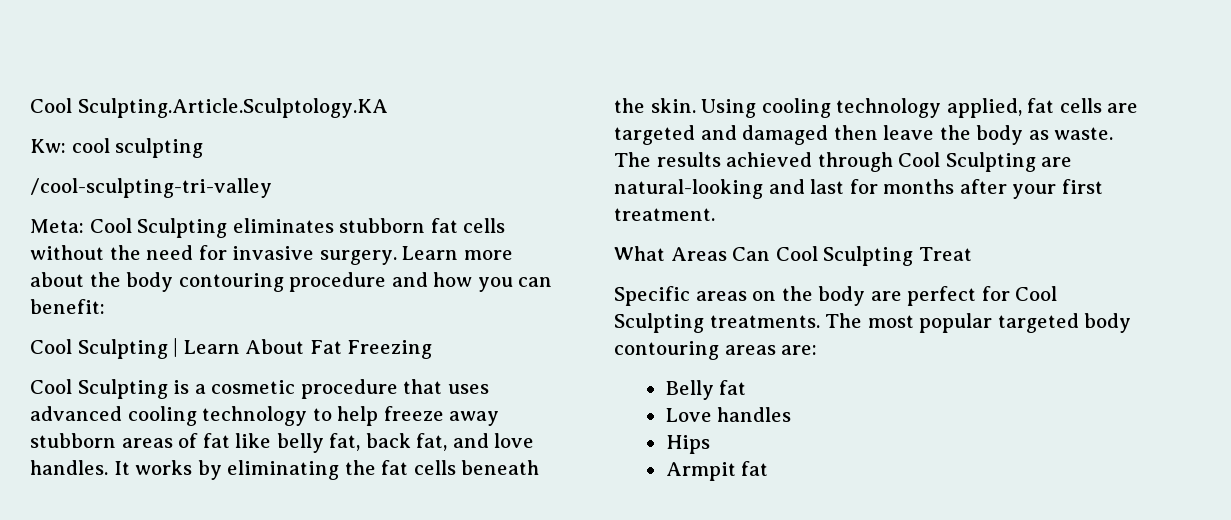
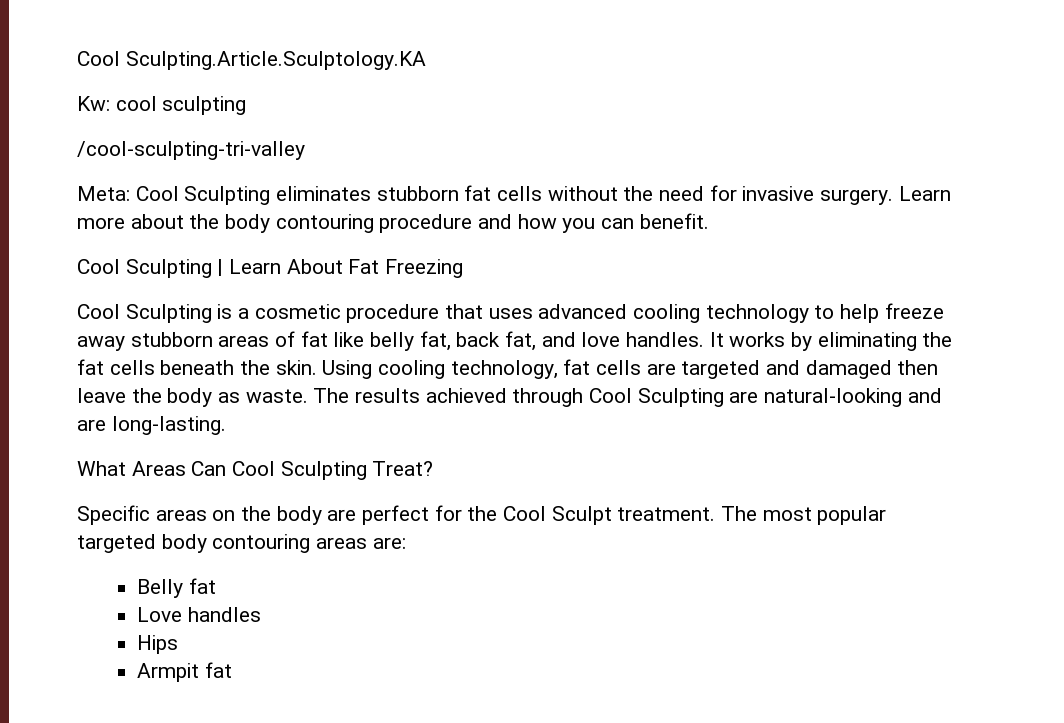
- Learn more about the body contouring procedure and how you can benefit:
+ Learn more about the body contouring procedure and how you can benefit.
- Using cooling technology applied, fat cells are targeted and damaged then leave the body as waste.
+ Using cooling technology, fat cells are targeted and damaged then leave the body as waste.
- The results achieved through Cool Sculpting are natural-looking and last for months after your first treatment.
+ The results achieved through Cool Sculpting are natural-looking and are long-lasting.
- What Areas Can Cool Sculpting Treat
+ What Areas Can Cool Sculpting Treat?
- Specific areas on the body are perfect for Cool Sculpting treatments.
+ Specific areas on the body are perfect for the Cool Sculpt treatment.

